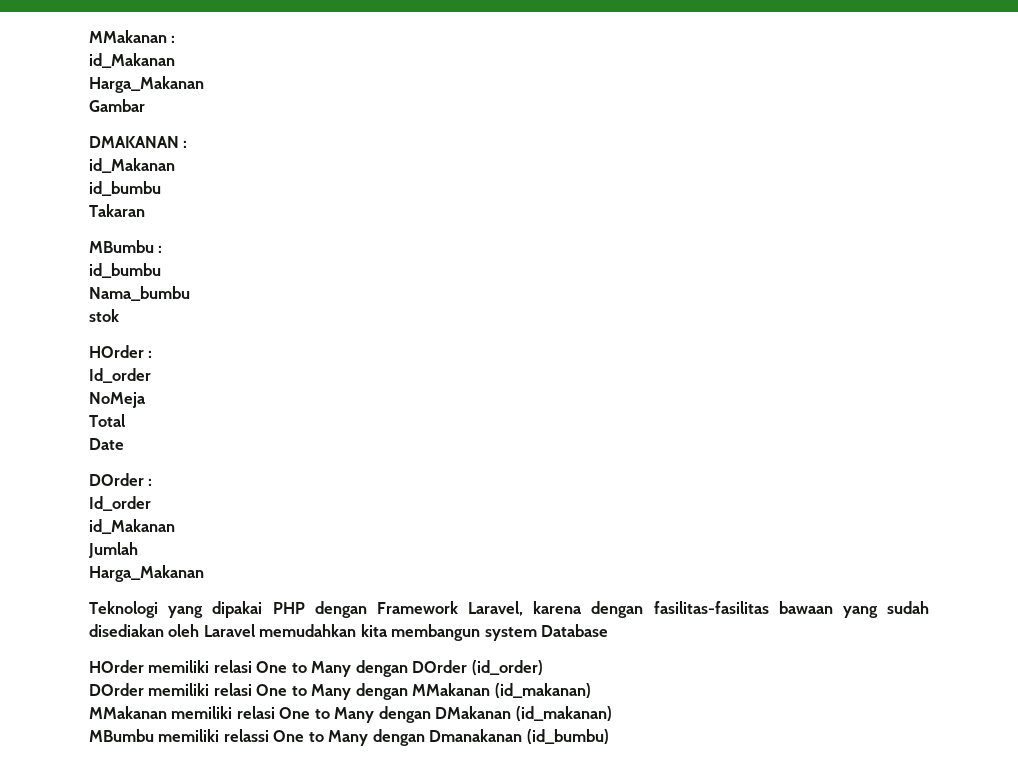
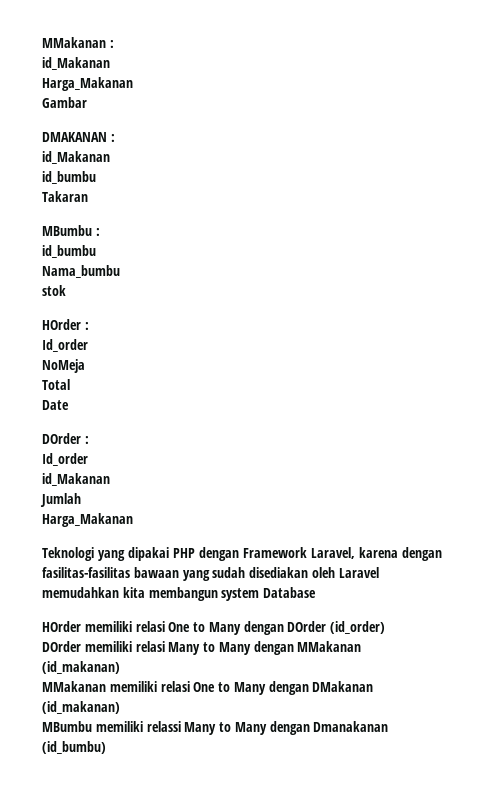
- DOrder memiliki relasi One to Many dengan MMakanan (id_makanan)
+ DOrder memiliki relasi Many to Many dengan MMakanan (id_makanan)
- MBumbu memiliki relassi One to Many dengan Dmanakanan (id_bumbu)
+ MBumbu memiliki relassi Many to Many dengan Dmanakanan (id_bumbu)

